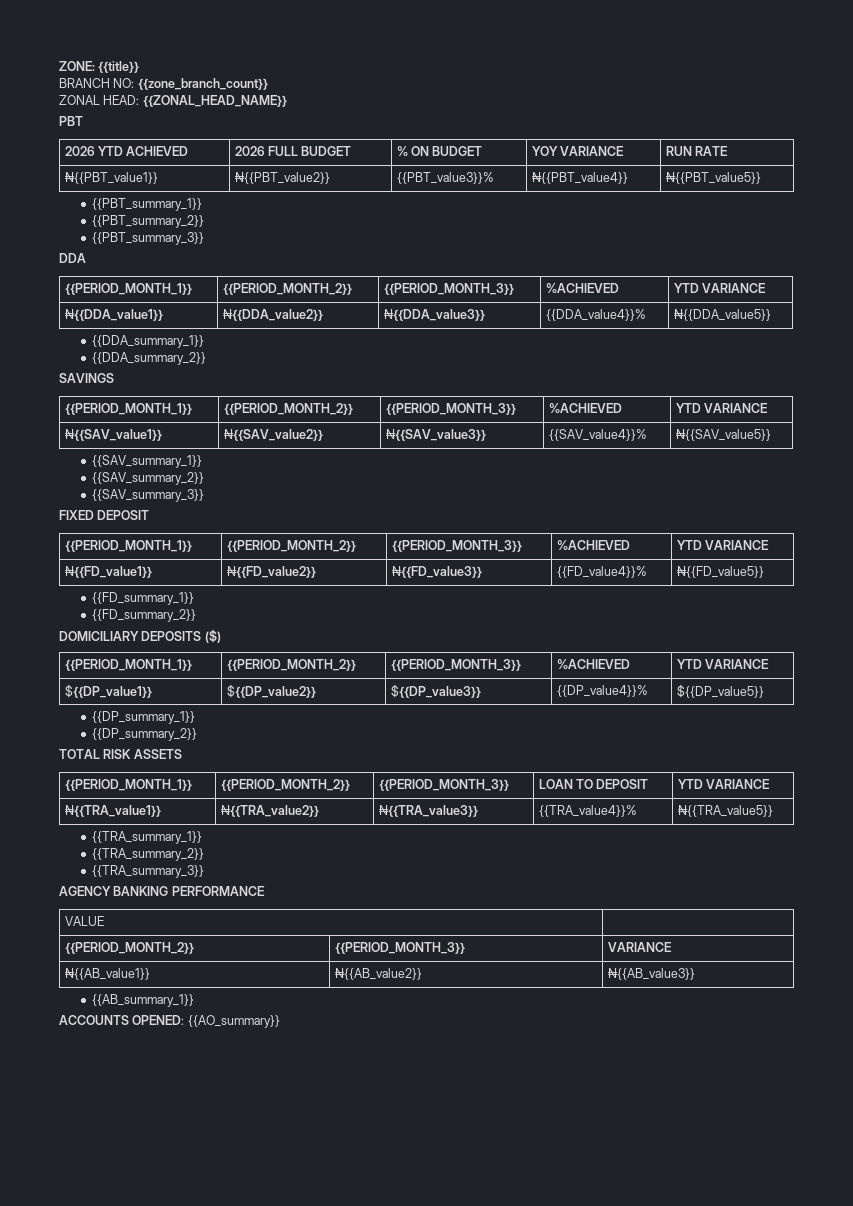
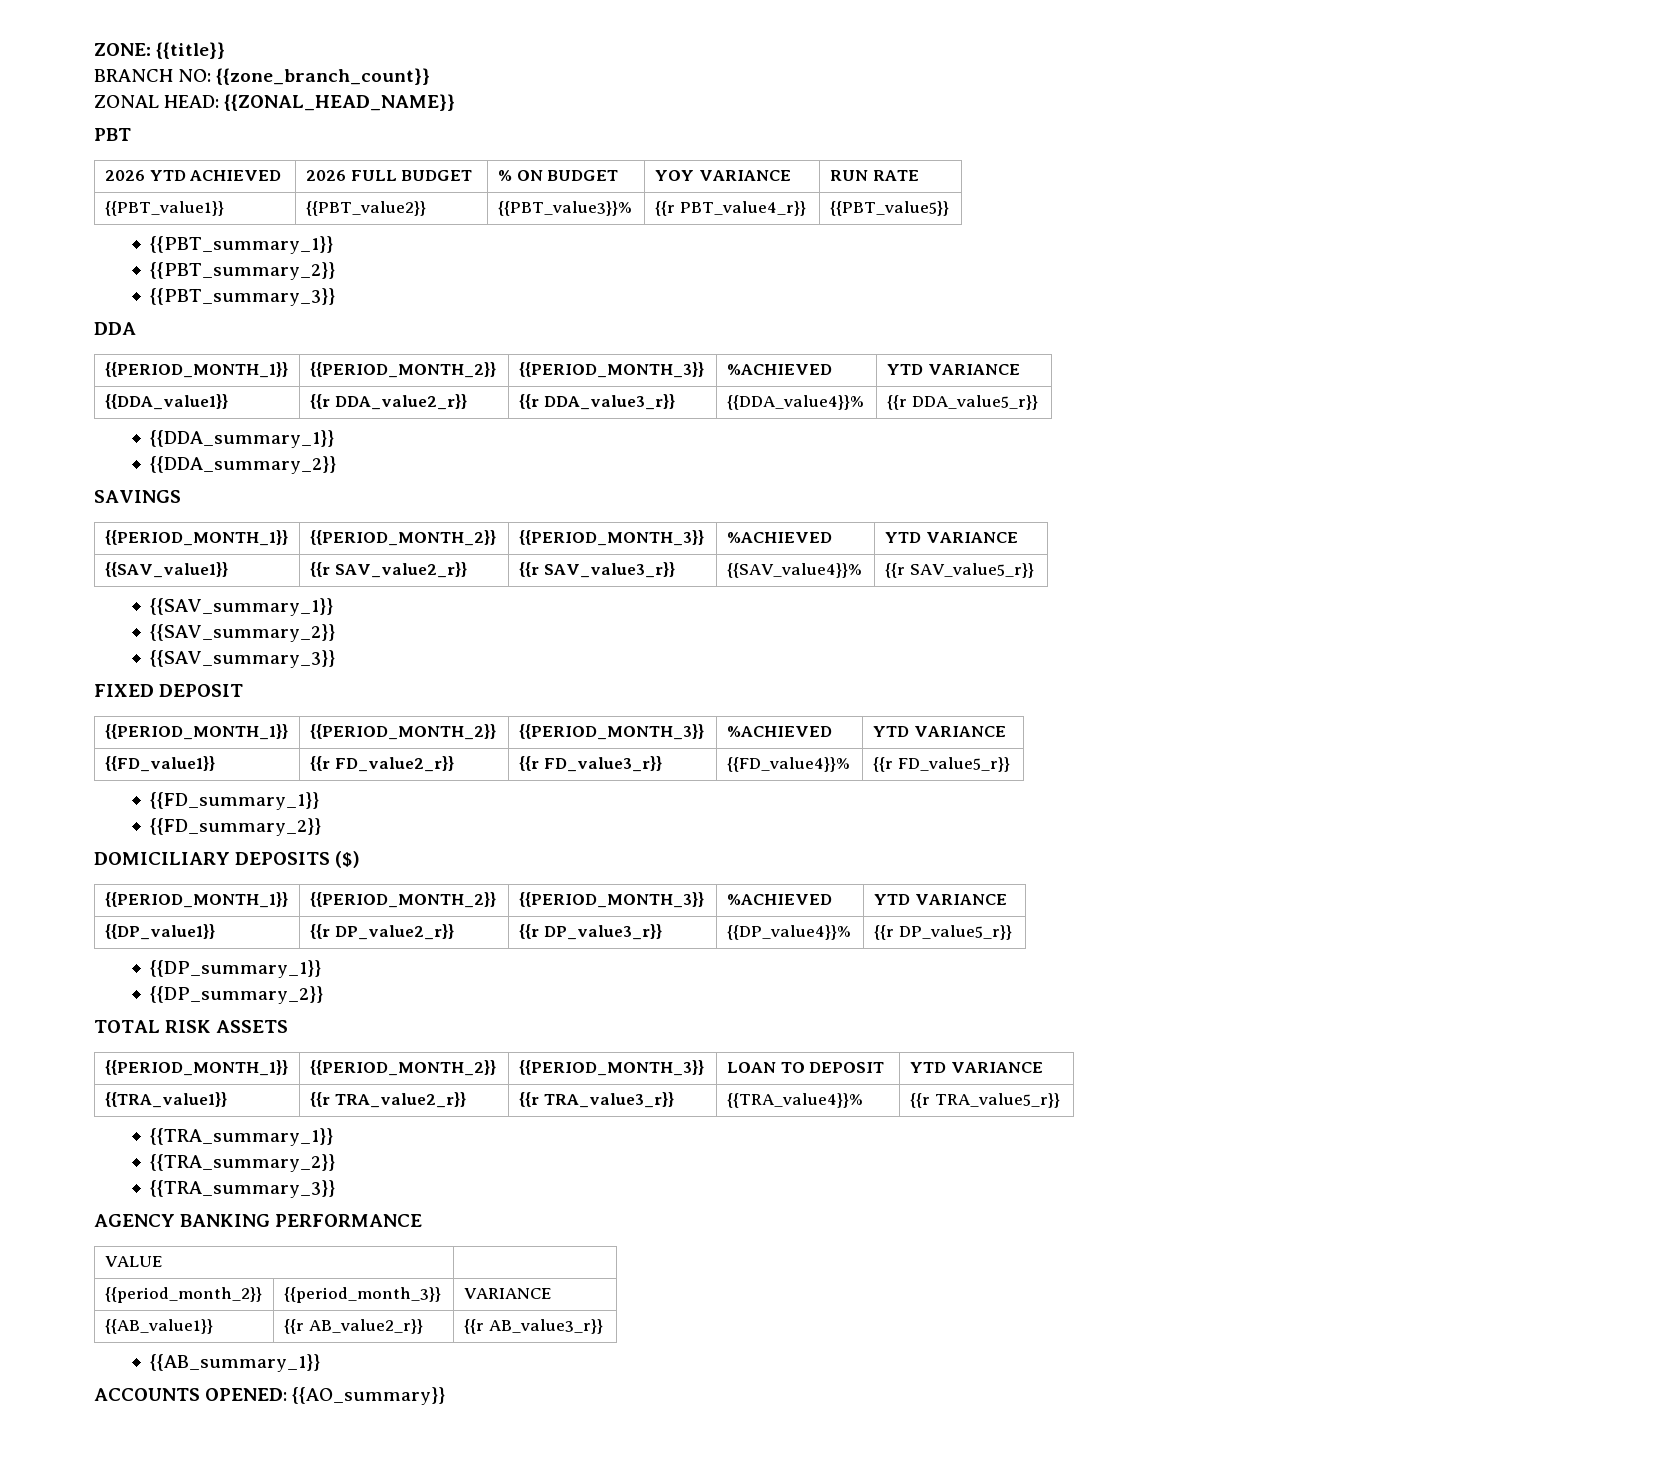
- ₦{{PBT_value1}} | ₦{{PBT_value2}} | {{PBT_value3}}% | ₦{{PBT_value4}} | ₦{{PBT_value5}}
+ {{PBT_value1}} | {{PBT_value2}} | {{PBT_value3}}% | {{r PBT_value4_r}} | {{PBT_value5}}
- ₦{{DDA_value1}} | ₦{{DDA_value2}} | ₦{{DDA_value3}} | {{DDA_value4}}% | ₦{{DDA_value5}}
+ {{DDA_value1}} | {{r DDA_value2_r}} | {{r DDA_value3_r}} | {{DDA_value4}}% | {{r DDA_value5_r}}
- ₦{{SAV_value1}} | ₦{{SAV_value2}} | ₦{{SAV_value3}} | {{SAV_value4}}% | ₦{{SAV_value5}}
+ {{SAV_value1}} | {{r SAV_value2_r}} | {{r SAV_value3_r}} | {{SAV_value4}}% | {{r SAV_value5_r}}
- ₦{{FD_value1}} | ₦{{FD_value2}} | ₦{{FD_value3}} | {{FD_value4}}% | ₦{{FD_value5}}
+ {{FD_value1}} | {{r FD_value2_r}} | {{r FD_value3_r}} | {{FD_value4}}% | {{r FD_value5_r}}
- ${{DP_value1}} | ${{DP_value2}} | ${{DP_value3}} | {{DP_value4}}% | ${{DP_value5}}
+ {{DP_value1}} | {{r DP_value2_r}} | {{r DP_value3_r}} | {{DP_value4}}% | {{r DP_value5_r}}
- ₦{{TRA_value1}} | ₦{{TRA_value2}} | ₦{{TRA_value3}} | {{TRA_value4}}% | ₦{{TRA_value5}}
+ {{TRA_value1}} | {{r TRA_value2_r}} | {{r TRA_value3_r}} | {{TRA_value4}}% | {{r TRA_value5_r}}
- {{PERIOD_MONTH_2}} | {{PERIOD_MONTH_3}} | VARIANCE
- ₦{{AB_value1}} | ₦{{AB_value2}} | ₦{{AB_value3}}
+ {{period_month_2}} | {{period_month_3}} | VARIANCE
+ {{AB_value1}} | {{r AB_value2_r}} | {{r AB_value3_r}}

